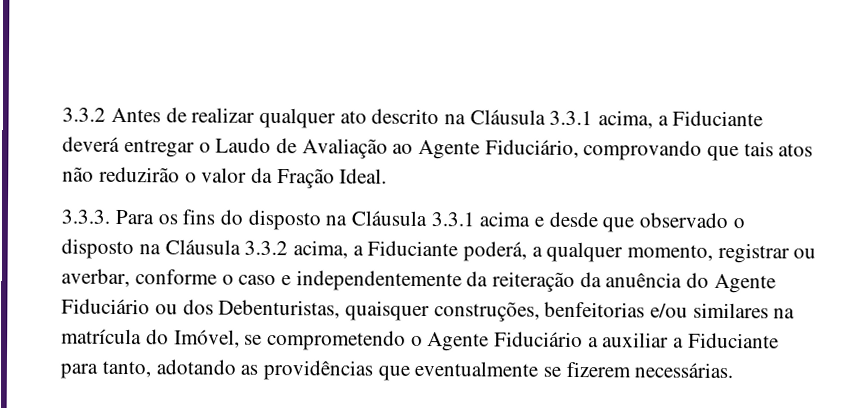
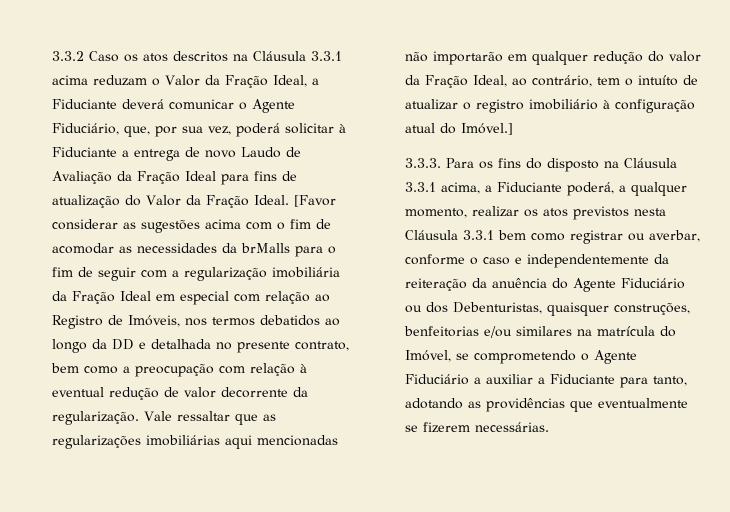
- 3.3.2 Antes de realizar qualquer ato descrito na Cláusula 3.3.1 acima, a Fiduciante deverá entregar o Laudo de Avaliação ao Agente Fiduciário, comprovando que tais atos não reduzirão o valor da Fração Ideal.
+ 3.3.2 Caso os atos descritos na Cláusula 3.3.1 acima reduzam o Valor da Fração Ideal, a Fiduciante deverá comunicar o Agente Fiduciário, que, por sua vez, poderá solicitar à Fiduciante a entrega de novo Laudo de Avaliação da Fração Ideal para fins de atualização do Valor da Fração Ideal. [Favor considerar as sugestões acima com o fim de acomodar as necessidades da brMalls para o fim de seguir com a regularização imobiliária da Fração Ideal em especial com relação ao Registro de Imóveis, nos termos debatidos ao longo da DD e detalhada no presente contrato, bem como a preocupação com relação à eventual redução de valor decorrente da regularização. Vale ressaltar que as regularizações imobiliárias aqui mencionadas não importarão em qualquer redução do valor da Fração Ideal, ao contrário, tem o intuíto de atualizar o registro imobiliário à configuração atual do Imóvel.]
- 3.3.3. Para os fins do disposto na Cláusula 3.3.1 acima e desde que observado o disposto na Cláusula 3.3.2 acima, a Fiduciante poderá, a qualquer momento, registrar ou averbar, conforme o caso e independentemente da reiteração da anuência do Agente Fiduciário ou dos Debenturistas, quaisquer construções, benfeitorias e/ou similares na matrícula do Imóvel, se comprometendo o Agente Fiduciário a auxiliar a Fiduciante para tanto, adotando as providências que eventualmente se fizerem necessárias.
+ 3.3.3. Para os fins do disposto na Cláusula 3.3.1 acima, a Fiduciante poderá, a qualquer momento, realizar os atos previstos nesta Cláusula 3.3.1 bem como registrar ou averbar, conforme o caso e independentemente da reiteração da anuência do Agente Fiduciário ou dos Debenturistas, quaisquer construções, benfeitorias e/ou similares na matrícula do Imóvel, se comprometendo o Agente Fiduciário a auxiliar a Fiduciante para tanto, adotando as providências que eventualmente se fizerem necessárias.

